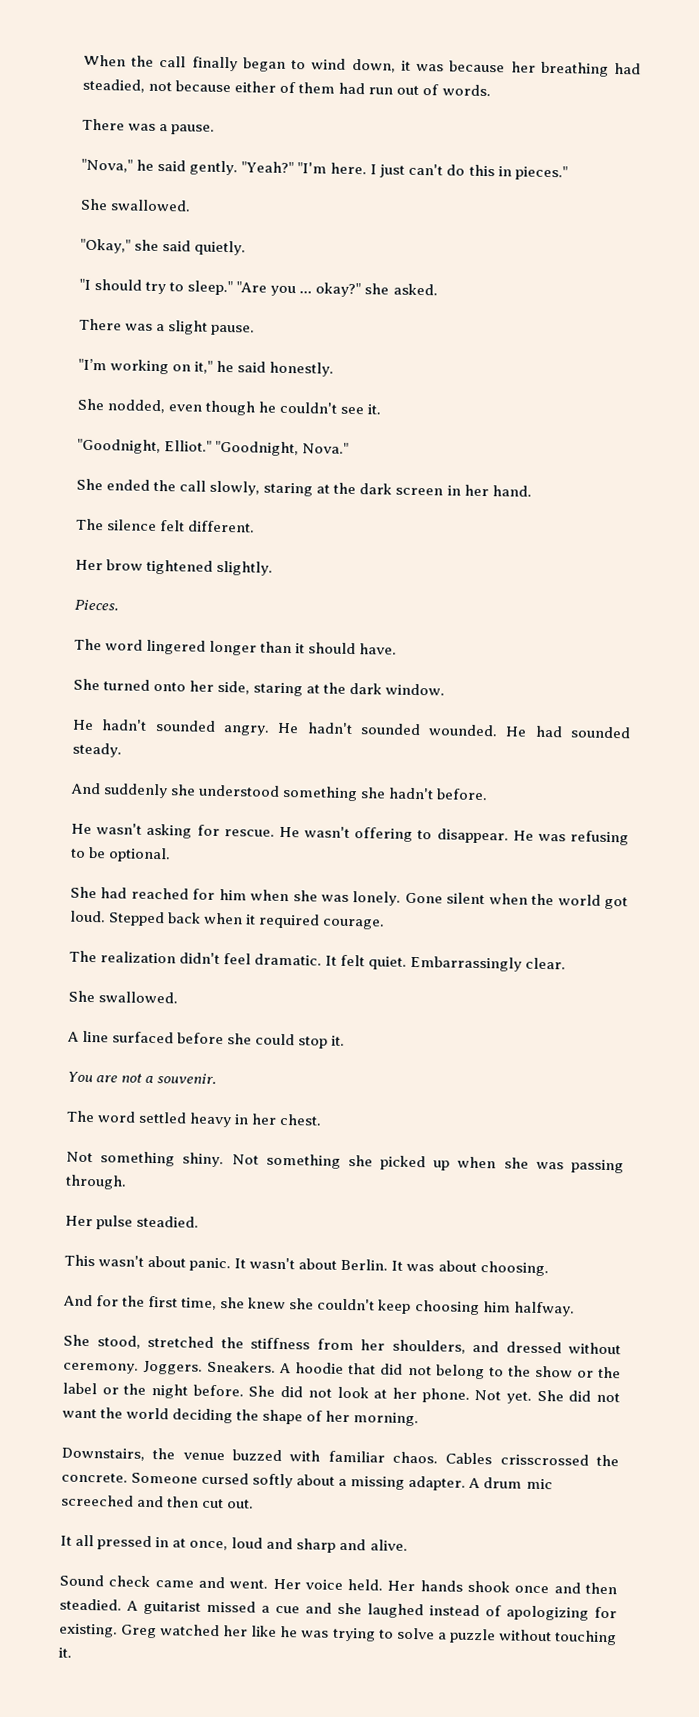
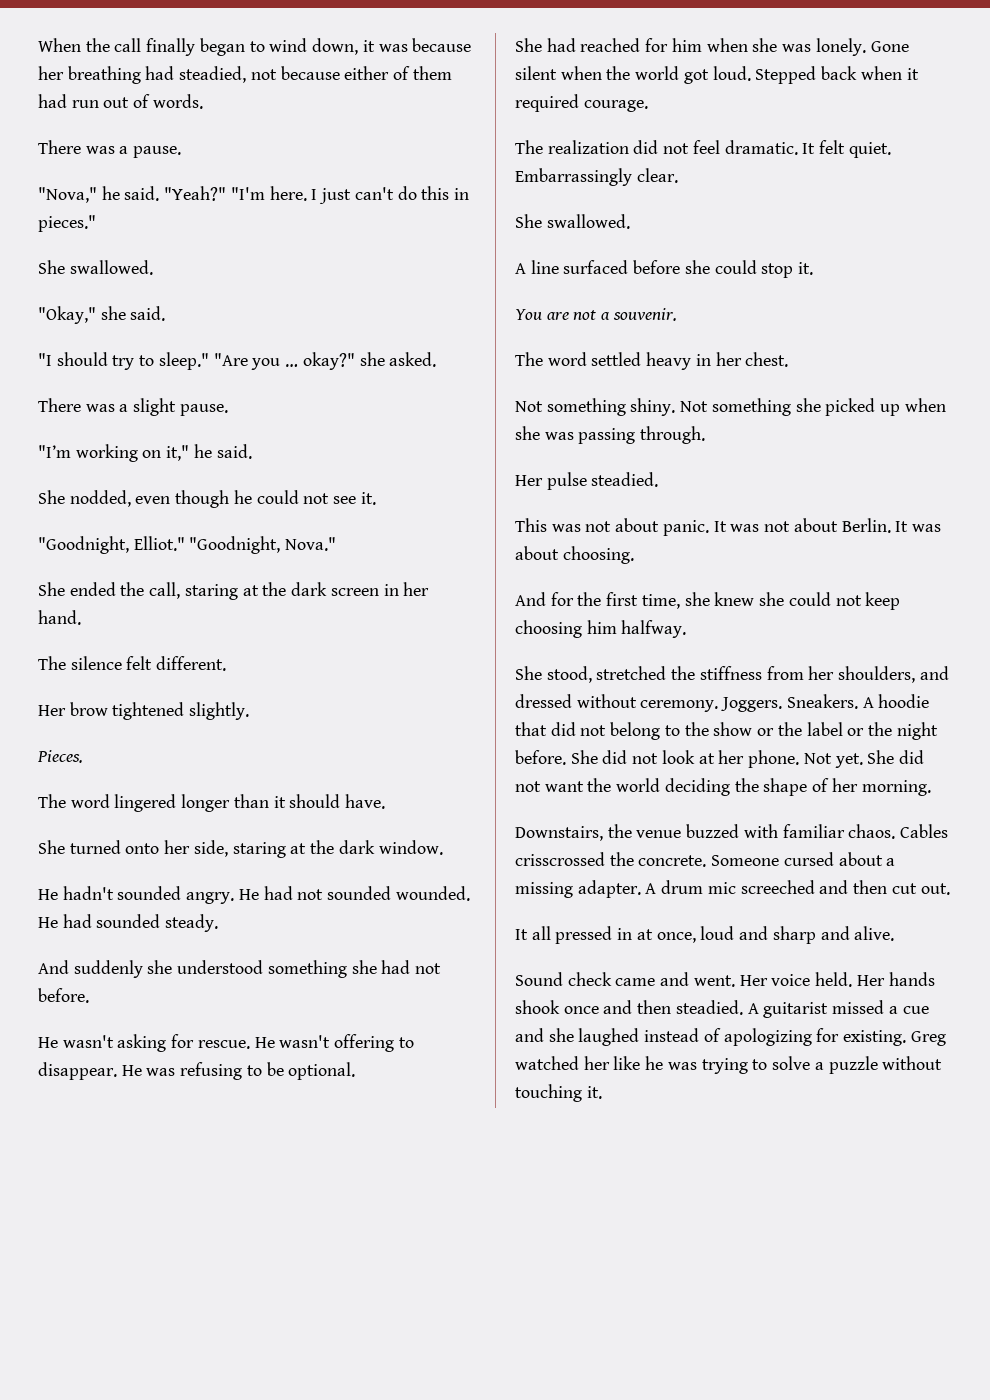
- "Nova," he said gently.
+ "Nova," he said.
- "Okay," she said quietly.
+ "Okay," she said.
- "I’m working on it," he said honestly.
+ "I’m working on it," he said.
- She nodded, even though he couldn't see it.
+ She nodded, even though he could not see it.
- She ended the call slowly, staring at the dark screen in her hand.
+ She ended the call, staring at the dark screen in her hand.
- He hadn't sounded wounded.
+ He had not sounded wounded.
- And suddenly she understood something she hadn't before.
+ And suddenly she understood something she had not before.
- The realization didn't feel dramatic.
+ The realization did not feel dramatic.
- This wasn't about panic.
+ This was not about panic.
- It wasn't about Berlin.
+ It was not about Berlin.
- And for the first time, she knew she couldn't keep choosing him halfway.
+ And for the first time, she knew she could not keep choosing him halfway.
- Someone cursed softly about a missing adapter.
+ Someone cursed about a missing adapter.

